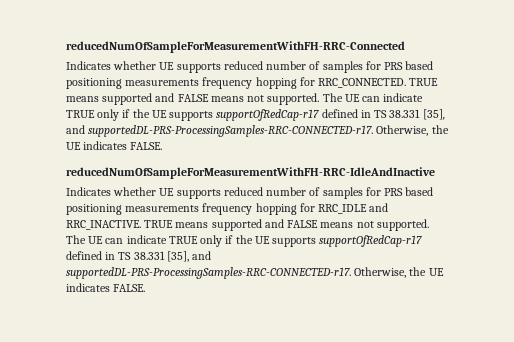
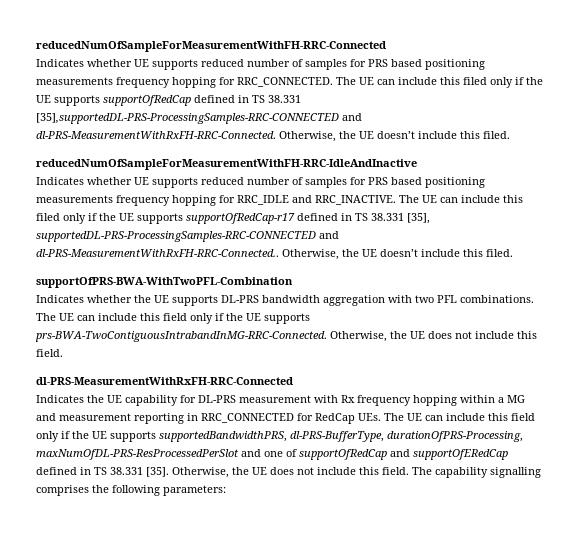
- Indicates whether UE supports reduced number of samples for PRS based positioning measurements frequency hopping for RRC_CONNECTED. TRUE means supported and FALSE means not supported. The UE can indicate TRUE only if the UE supports supportOfRedCap-r17 defined in TS 38.331 [35], and supportedDL-PRS-ProcessingSamples-RRC-CONNECTED-r17. Otherwise, the UE indicates FALSE.
+ Indicates whether UE supports reduced number of samples for PRS based positioning measurements frequency hopping for RRC_CONNECTED. The UE can include this filed only if the UE supports supportOfRedCap defined in TS 38.331 [35],supportedDL-PRS-ProcessingSamples-RRC-CONNECTED and dl-PRS-MeasurementWithRxFH-RRC-Connected. Otherwise, the UE doesn’t include this filed.
- Indicates whether UE supports reduced number of samples for PRS based positioning measurements frequency hopping for RRC_IDLE and RRC_INACTIVE. TRUE means supported and FALSE means not supported. The UE can indicate TRUE only if the UE supports supportOfRedCap-r17 defined in TS 38.331 [35], and supportedDL-PRS-ProcessingSamples-RRC-CONNECTED-r17. Otherwise, the UE indicates FALSE.
+ Indicates whether UE supports reduced number of samples for PRS based positioning measurements frequency hopping for RRC_IDLE and RRC_INACTIVE. The UE can include this filed only if the UE supports supportOfRedCap-r17 defined in TS 38.331 [35], supportedDL-PRS-ProcessingSamples-RRC-CONNECTED and dl-PRS-MeasurementWithRxFH-RRC-Connected.. Otherwise, the UE doesn’t include this filed.
+ supportOfPRS-BWA-WithTwoPFL-Combination
+ Indicates whether the UE supports DL-PRS bandwidth aggregation with two PFL combinations. The UE can include this field only if the UE supports prs-BWA-TwoContiguousIntrabandInMG-RRC-Connected. Otherwise, the UE does not include this field.
+ dl-PRS-MeasurementWithRxFH-RRC-Connected
+ Indicates the UE capability for DL-PRS measurement with Rx frequency hopping within a MG and measurement reporting in RRC_CONNECTED for RedCap UEs. The UE can include this field only if the UE supports supportedBandwidthPRS, dl-PRS-BufferType, durationOfPRS-Processing, maxNumOfDL-PRS-ResProcessedPerSlot and one of supportOfRedCap and supportOfERedCap defined in TS 38.331 [35]. Otherwise, the UE does not include this field. The capability signalling comprises the following parameters:

